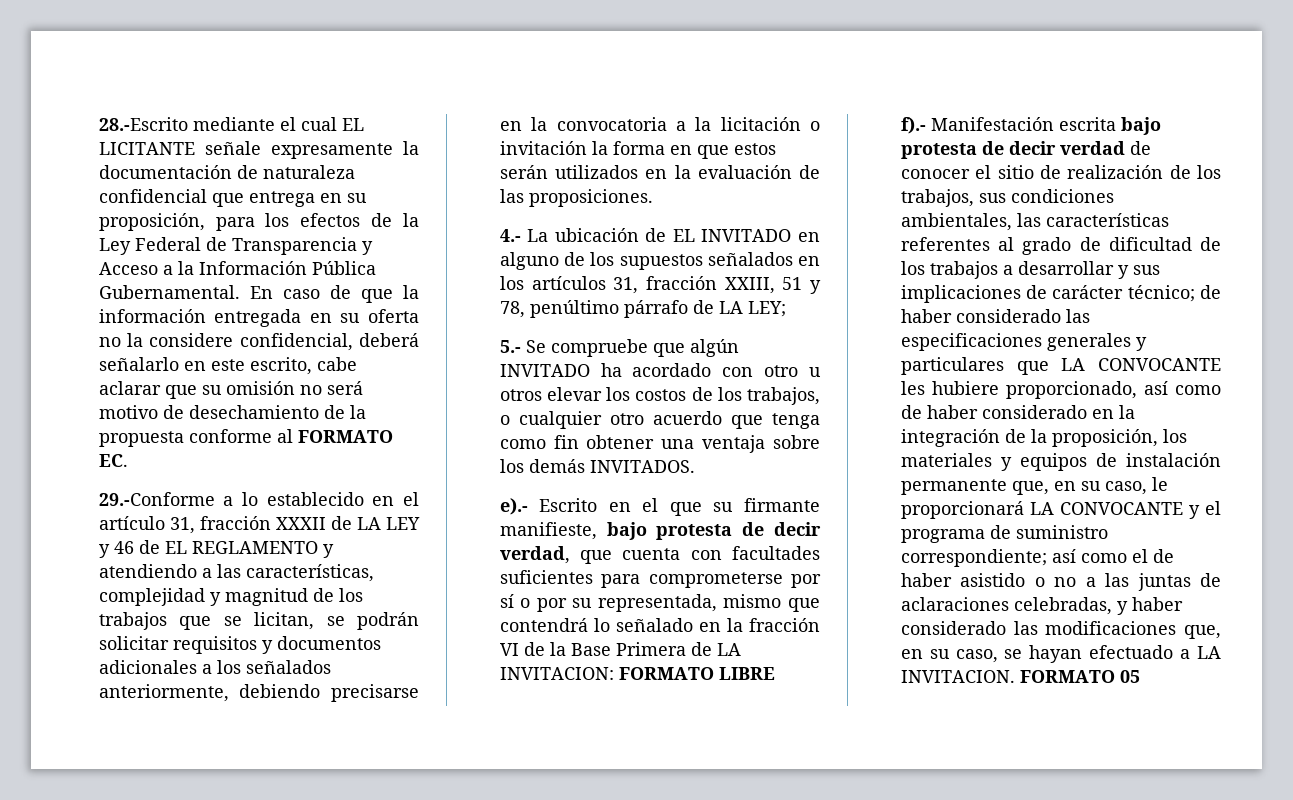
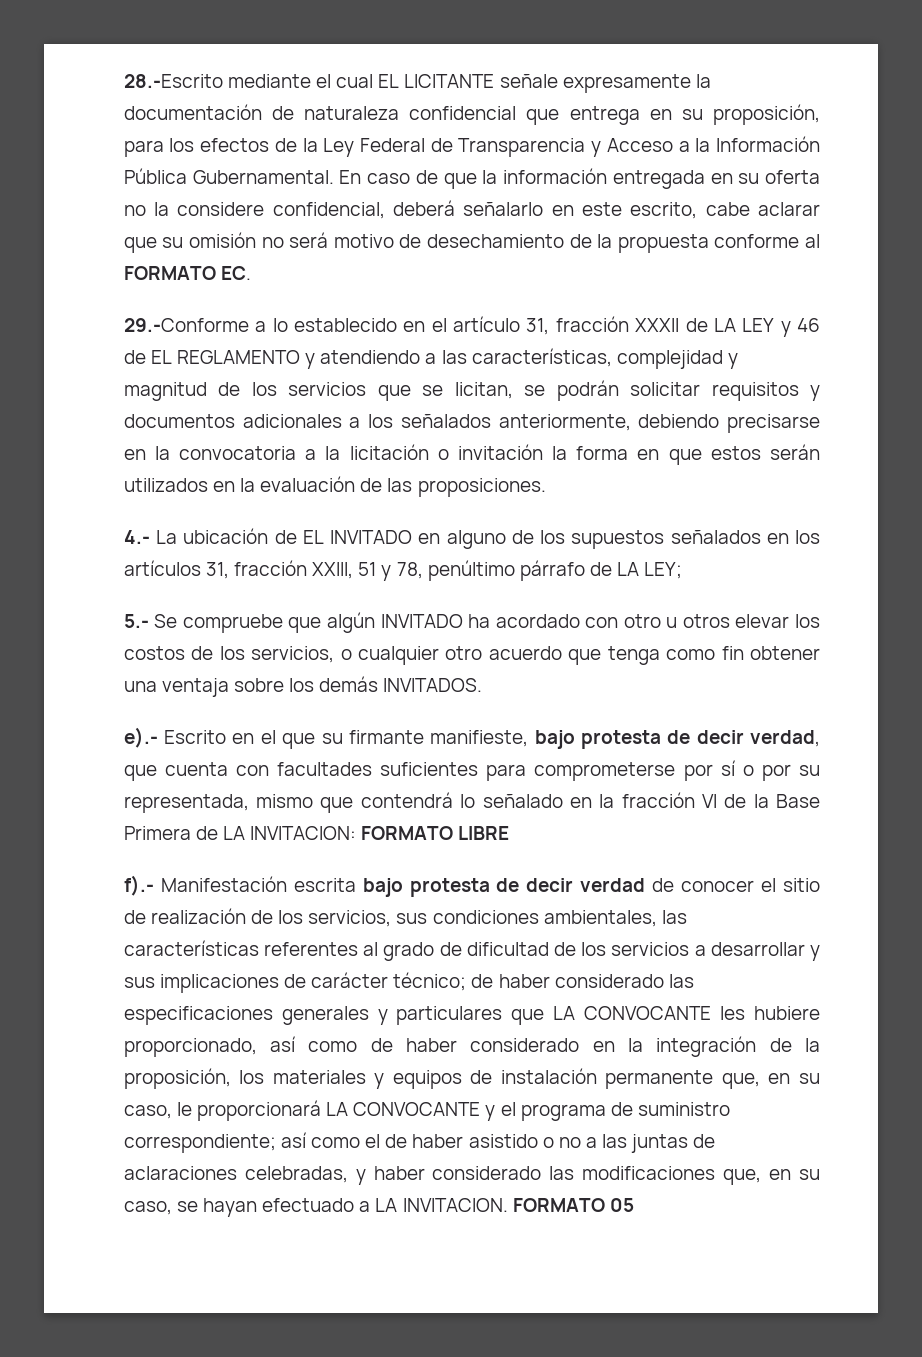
- 29.-Conforme a lo establecido en el artículo 31, fracción XXXII de LA LEY y 46 de EL REGLAMENTO y atendiendo a las características, complejidad y magnitud de los trabajos que se licitan, se podrán solicitar requisitos y documentos adicionales a los señalados anteriormente, debiendo precisarse en la convocatoria a la licitación o invitación la forma en que estos serán utilizados en la evaluación de las proposiciones.
+ 29.-Conforme a lo establecido en el artículo 31, fracción XXXII de LA LEY y 46 de EL REGLAMENTO y atendiendo a las características, complejidad y magnitud de los servicios que se licitan, se podrán solicitar requisitos y documentos adicionales a los señalados anteriormente, debiendo precisarse en la convocatoria a la licitación o invitación la forma en que estos serán utilizados en la evaluación de las proposiciones.
- 5.- Se compruebe que algún INVITADO ha acordado con otro u otros elevar los costos de los trabajos, o cualquier otro acuerdo que tenga como fin obtener una ventaja sobre los demás INVITADOS.
+ 5.- Se compruebe que algún INVITADO ha acordado con otro u otros elevar los costos de los servicios, o cualquier otro acuerdo que tenga como fin obtener una ventaja sobre los demás INVITADOS.
- f).- Manifestación escrita bajo protesta de decir verdad de conocer el sitio de realización de los trabajos, sus condiciones ambientales, las características referentes al grado de dificultad de los trabajos a desarrollar y sus implicaciones de carácter técnico;
+ f).- Manifestación escrita bajo protesta de decir verdad de conocer el sitio de realización de los servicios, sus condiciones ambientales, las características referentes al grado de dificultad de los servicios a desarrollar y sus implicaciones de carácter técnico;

